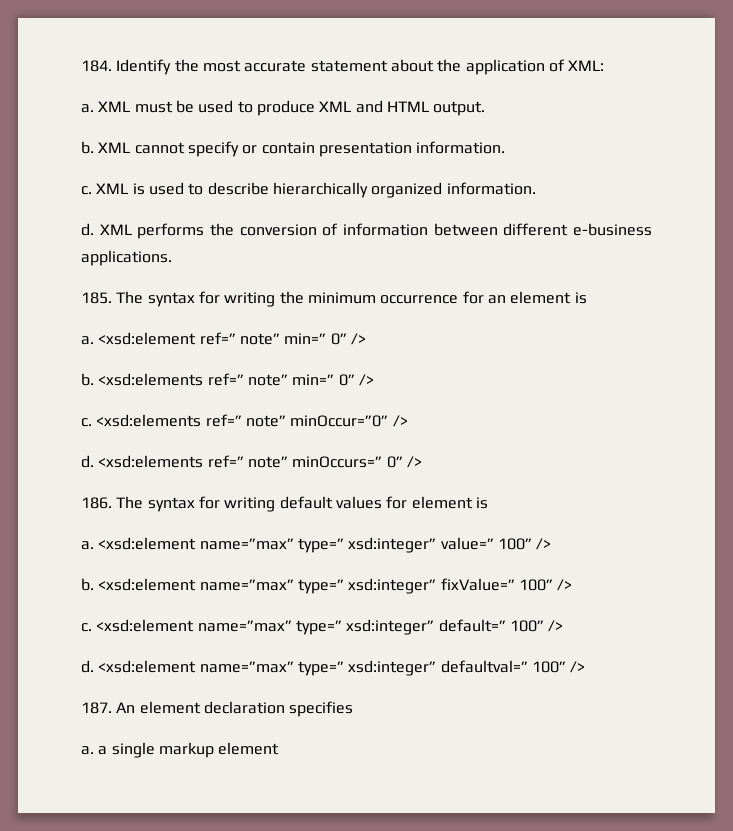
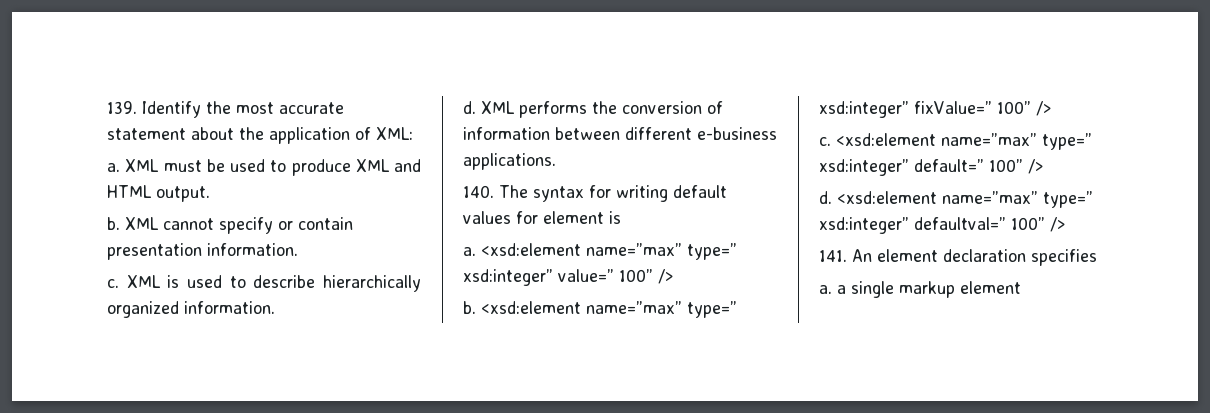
- 184. Identify the most accurate statement about the application of XML:
+ 139. Identify the most accurate statement about the application of XML:
- 185. The syntax for writing the minimum occurrence for an element is
- a. <xsd:element ref=” note” min=” 0” />
- b. <xsd:elements ref=” note” min=” 0” />
- c. <xsd:elements ref=” note” minOccur=”0” />
- d. <xsd:elements ref=” note” minOccurs=” 0” />
- 186. The syntax for writing default values for element is
+ 140. The syntax for writing default values for element is
- 187. An element declaration specifies
+ 141. An element declaration specifies

